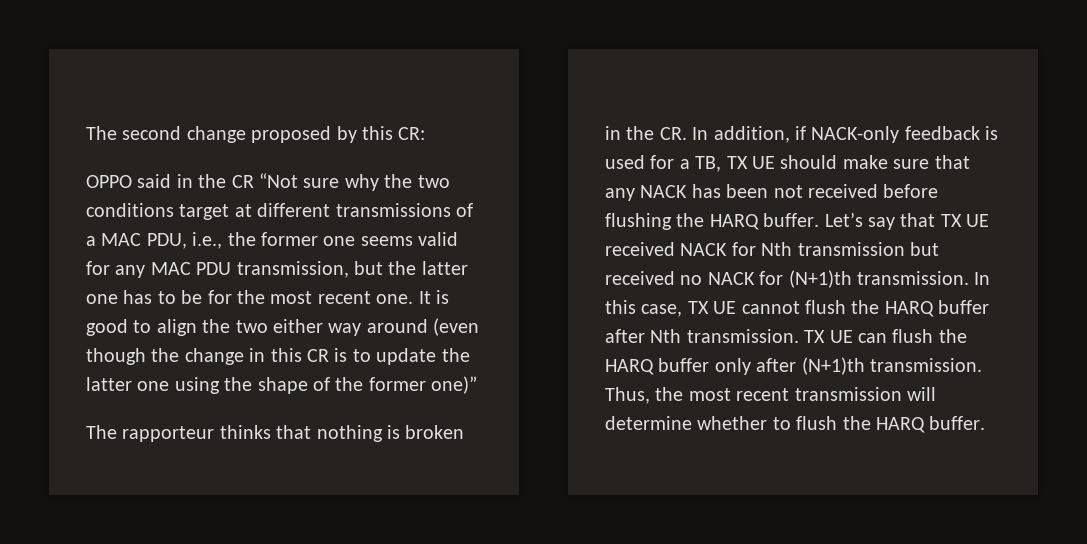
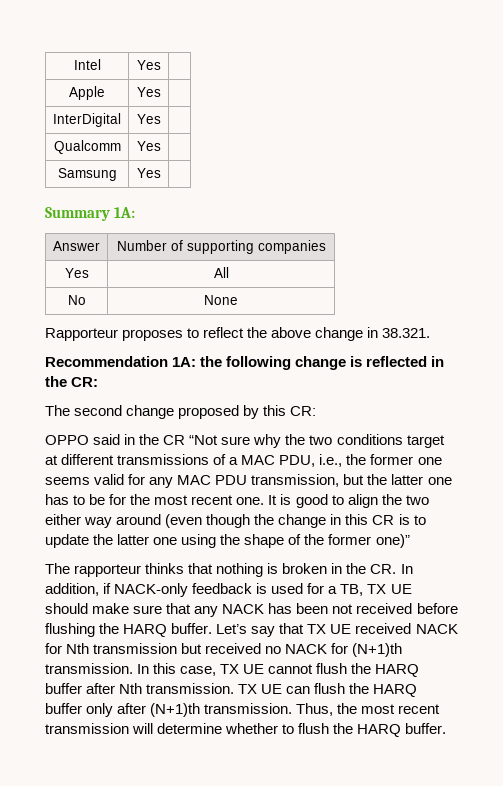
+ Intel | Yes |
+ Apple | Yes |
+ InterDigital | Yes |
+ Qualcomm | Yes |
+ Samsung | Yes |
+ Summary 1A:
+ Answer | Number of supporting companies
+ Yes | All
+ No | None
+ Rapporteur proposes to reflect the above change in 38.321.
+ Recommendation 1A: the following change is reflected in the CR:

